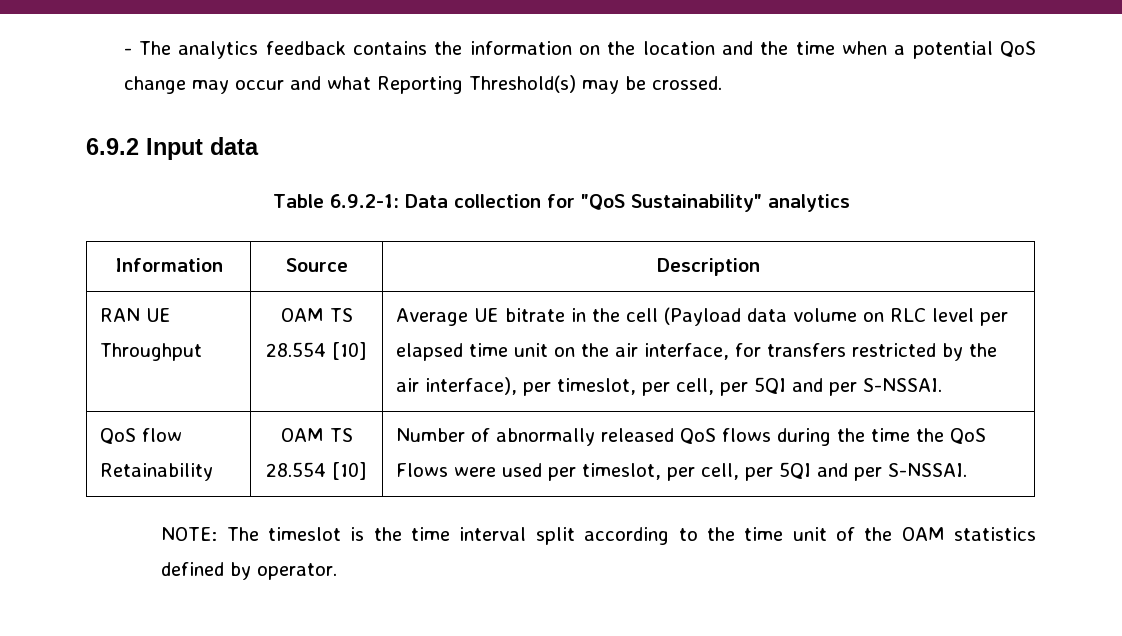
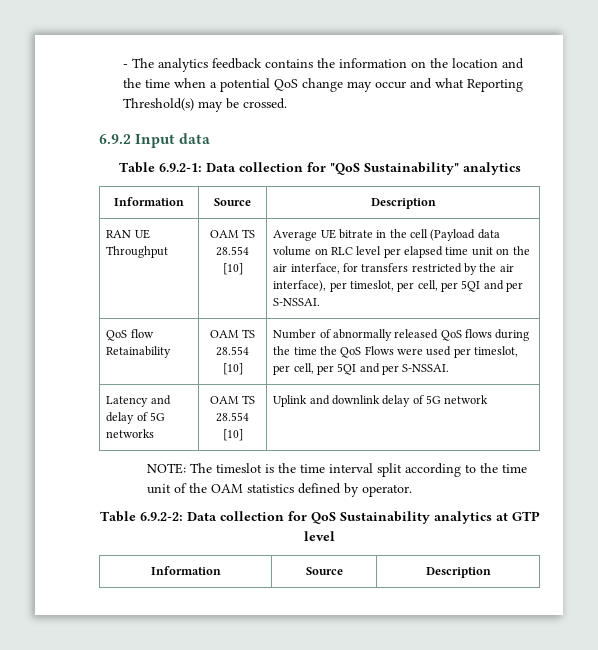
+ Latency and delay of 5G networks | OAM TS 28.554 [10] | Uplink and downlink delay of 5G network
+ Table 6.9.2-2: Data collection for QoS Sustainability analytics at GTP level
+ Information | Source | Description

